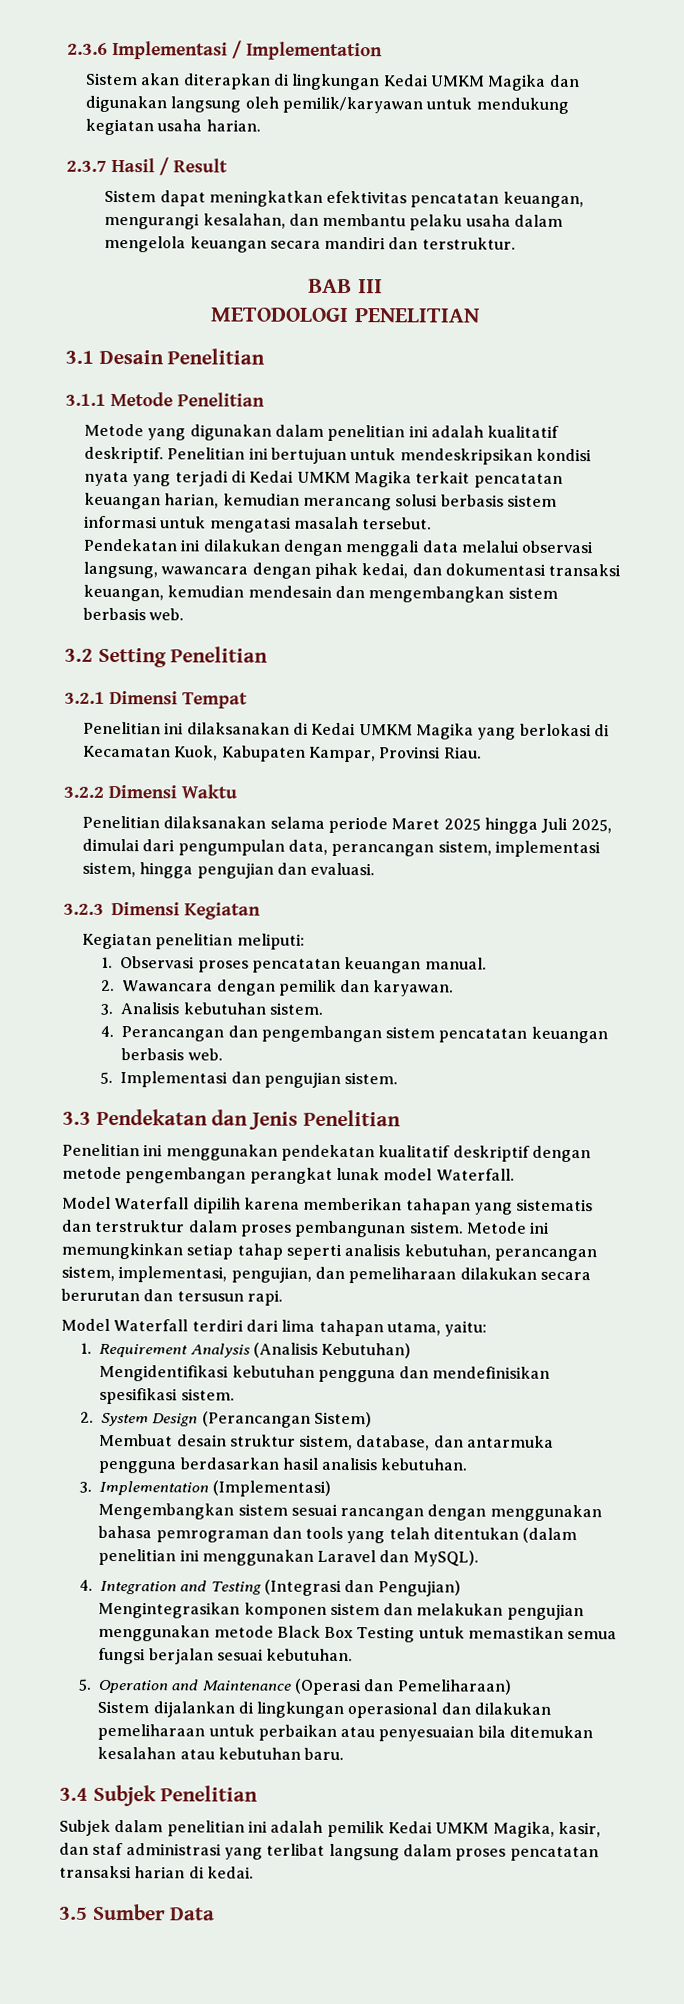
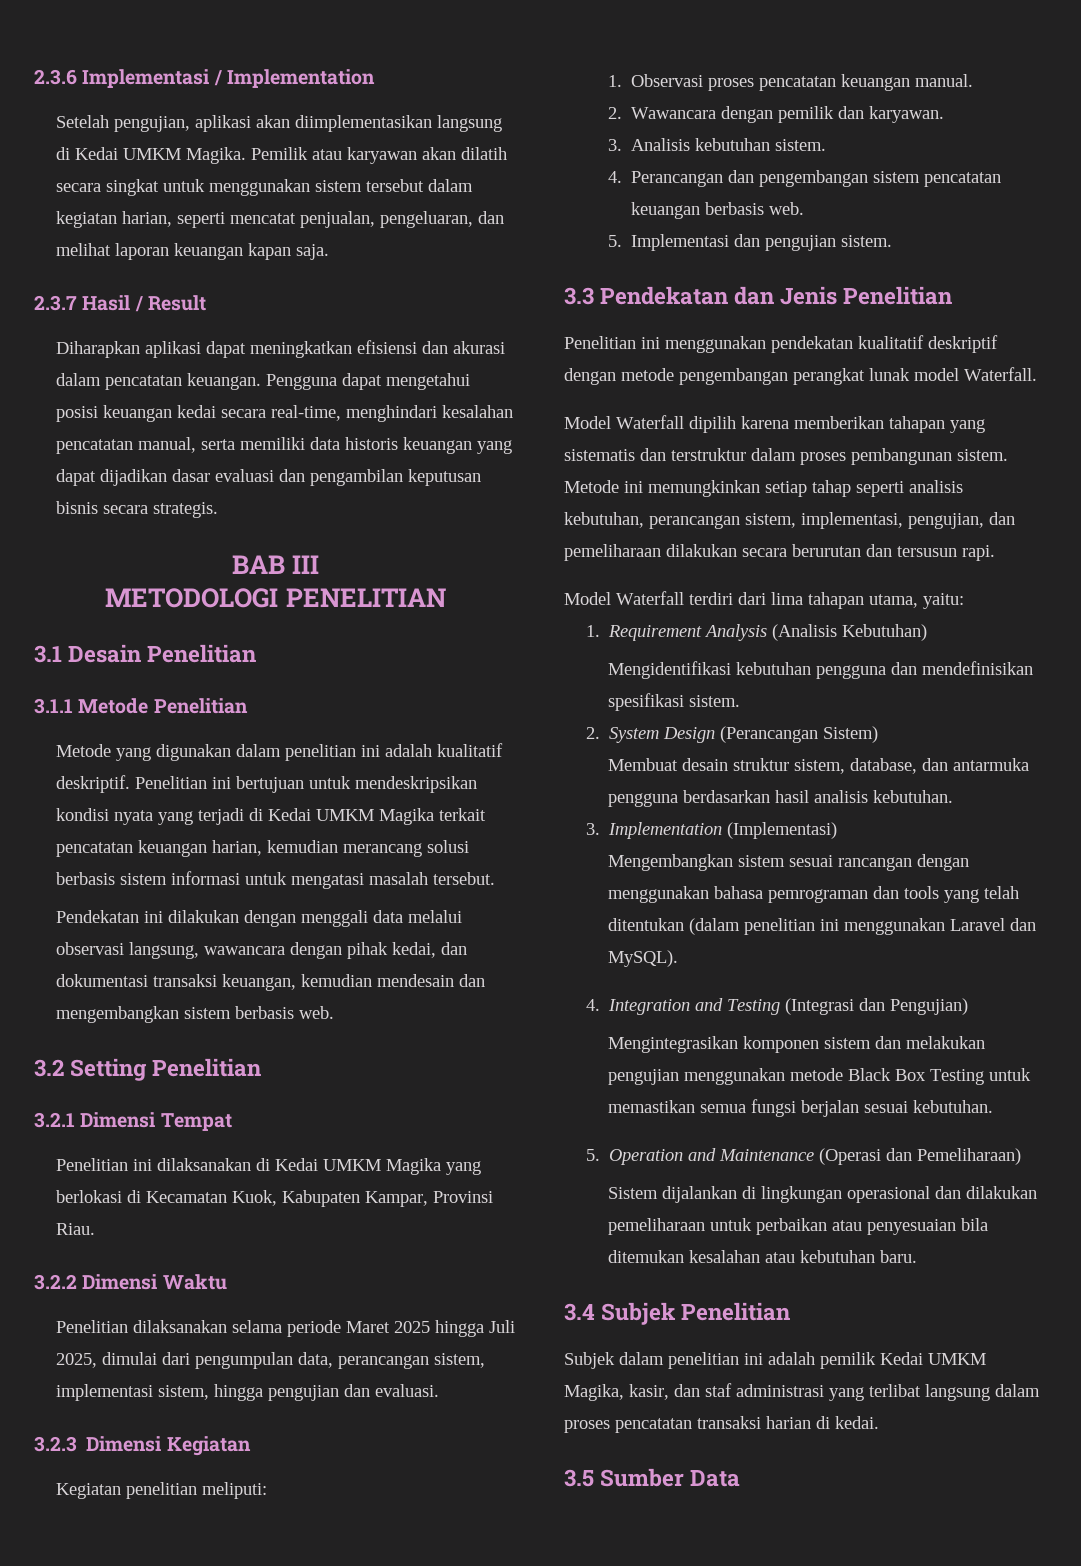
- Sistem akan diterapkan di lingkungan Kedai UMKM Magika dan digunakan langsung oleh pemilik/karyawan untuk mendukung kegiatan usaha harian.
+ Setelah pengujian, aplikasi akan diimplementasikan langsung di Kedai UMKM Magika. Pemilik atau karyawan akan dilatih secara singkat untuk menggunakan sistem tersebut dalam kegiatan harian, seperti mencatat penjualan, pengeluaran, dan melihat laporan keuangan kapan saja.
  2.3.7 Hasil / Result
- Sistem dapat meningkatkan efektivitas pencatatan keuangan, mengurangi kesalahan, dan membantu pelaku usaha dalam mengelola keuangan secara mandiri dan terstruktur.
+ Diharapkan aplikasi dapat meningkatkan efisiensi dan akurasi dalam pencatatan keuangan. Pengguna dapat mengetahui posisi keuangan kedai secara real-time, menghindari kesalahan pencatatan manual, serta memiliki data historis keuangan yang dapat dijadikan dasar evaluasi dan pengambilan keputusan bisnis secara strategis.

